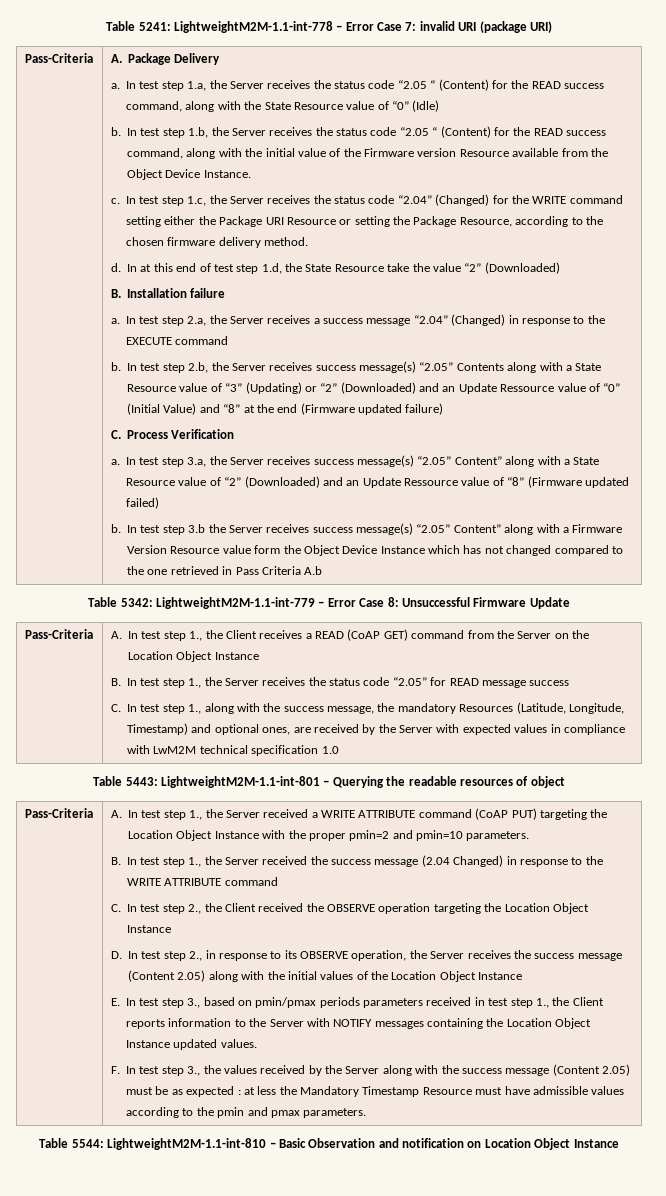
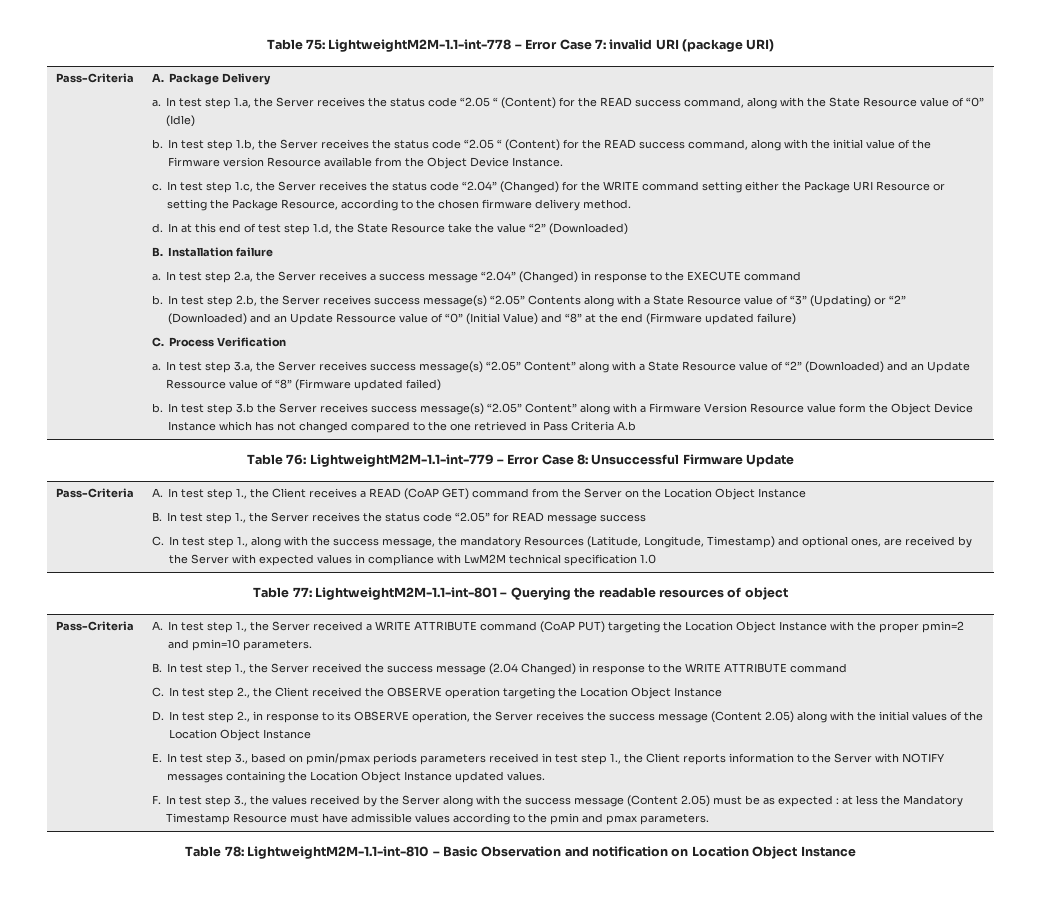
- Table 5241: LightweightM2M-1.1-int-778 – Error Case 7: invalid URI (package URI)
+ Table 75: LightweightM2M-1.1-int-778 – Error Case 7: invalid URI (package URI)
- Table 5342: LightweightM2M-1.1-int-779 – Error Case 8: Unsuccessful Firmware Update
+ Table 76: LightweightM2M-1.1-int-779 – Error Case 8: Unsuccessful Firmware Update
- Table 5443: LightweightM2M-1.1-int-801 – Querying the readable resources of object
+ Table 77: LightweightM2M-1.1-int-801 – Querying the readable resources of object
- Table 5544: LightweightM2M-1.1-int-810 – Basic Observation and notification on Location Object Instance
+ Table 78: LightweightM2M-1.1-int-810 – Basic Observation and notification on Location Object Instance

